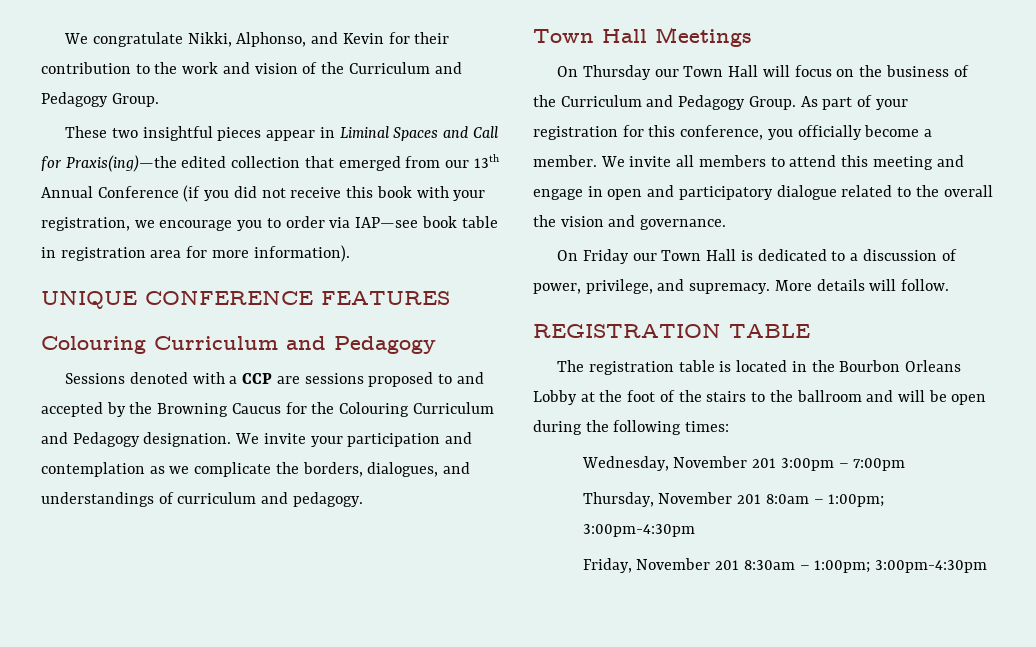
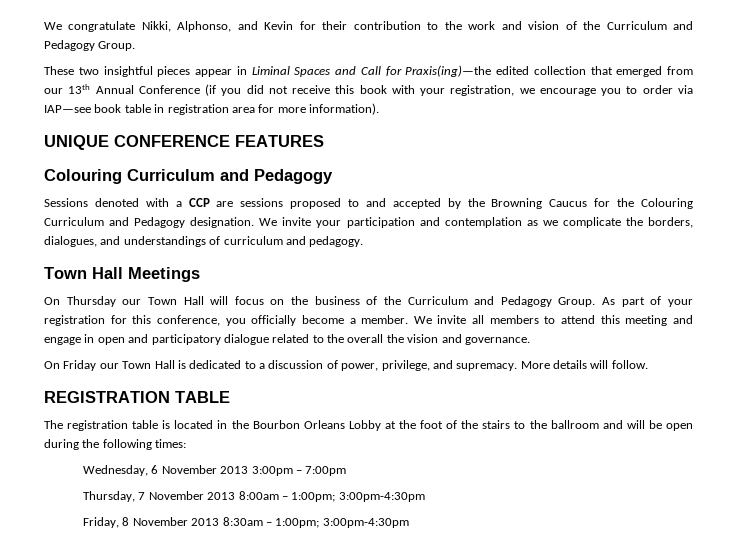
- Wednesday, November 201 3:00pm – 7:00pm
+ Wednesday, 6 November 2013 3:00pm – 7:00pm
- Thursday, November 201 8:0am – 1:00pm; 3:00pm-4:30pm
+ Thursday, 7 November 2013 8:00am – 1:00pm; 3:00pm-4:30pm
- Friday, November 201 8:30am – 1:00pm; 3:00pm-4:30pm
+ Friday, 8 November 2013 8:30am – 1:00pm; 3:00pm-4:30pm

